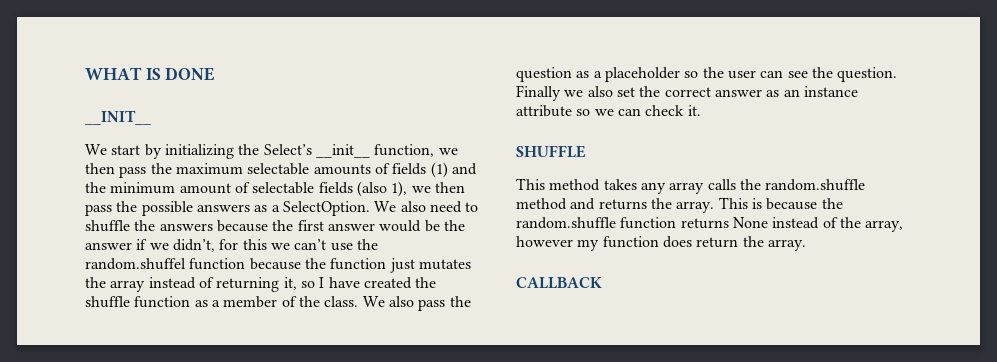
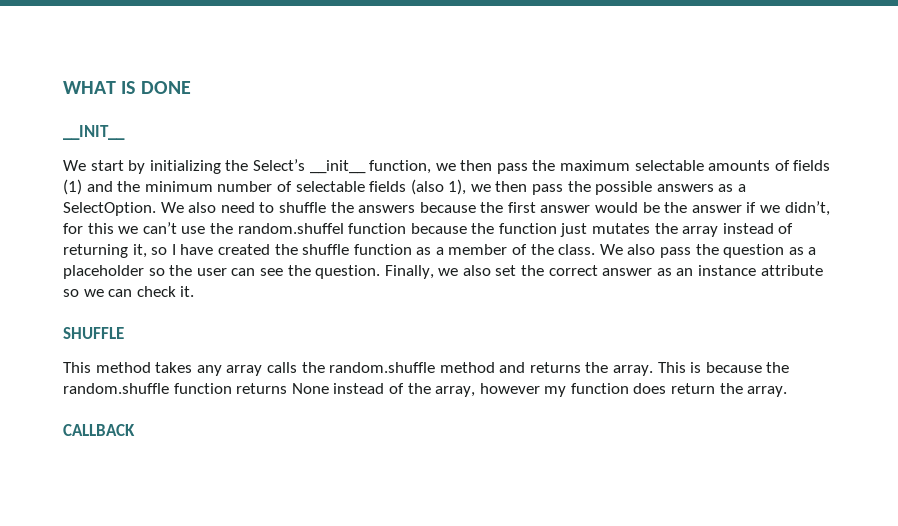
- We start by initializing the Select’s __init__ function, we then pass the maximum selectable amounts of fields (1) and the minimum amount of selectable fields (also 1), we then pass the possible answers as a SelectOption.
+ We start by initializing the Select’s __init__ function, we then pass the maximum selectable amounts of fields (1) and the minimum number of selectable fields (also 1), we then pass the possible answers as a SelectOption.
- Finally we also set the correct answer as an instance attribute so we can check it.
+ Finally, we also set the correct answer as an instance attribute so we can check it.

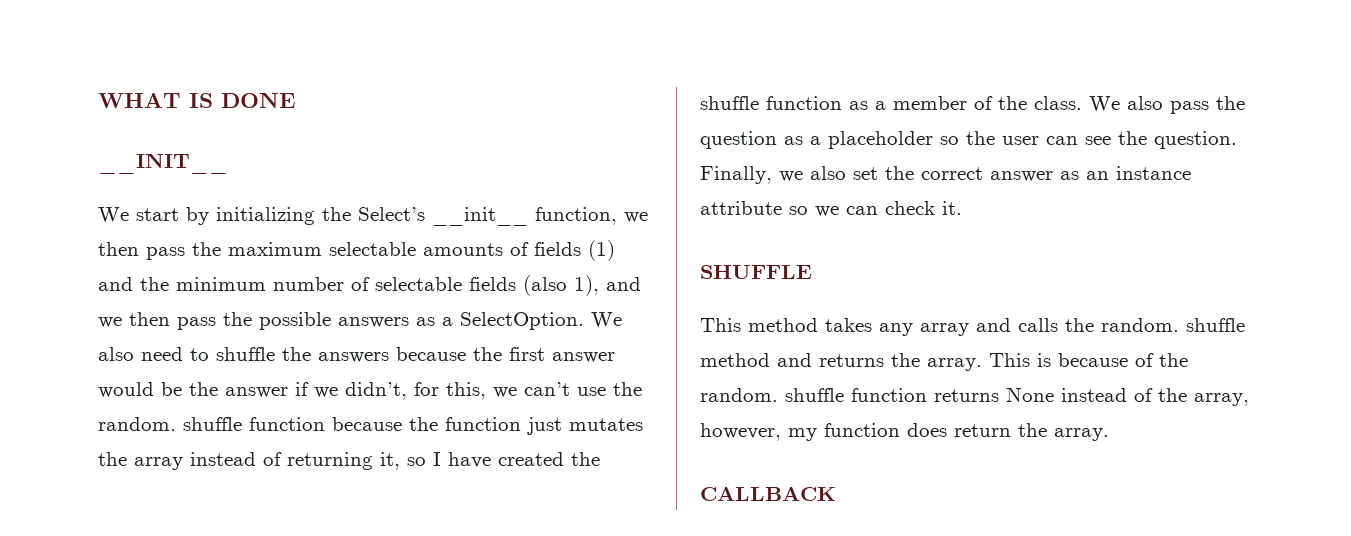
- We start by initializing the Select’s __init__ function, we then pass the maximum selectable amounts of fields (1) and the minimum number of selectable fields (also 1), we then pass the possible answers as a SelectOption.
+ We start by initializing the Select’s __init__ function, we then pass the maximum selectable amounts of fields (1) and the minimum number of selectable fields (also 1), and we then pass the possible answers as a SelectOption.
- We also need to shuffle the answers because the first answer would be the answer if we didn’t, for this we can’t use the random.shuffel function because the function just mutates the array instead of returning it, so I have created the shuffle function as a member of the class.
+ We also need to shuffle the answers because the first answer would be the answer if we didn’t, for this, we can’t use the random. shuffle function because the function just mutates the array instead of returning it, so I have created the shuffle function as a member of the class.
- This method takes any array calls the random.shuffle method and returns the array.
+ This method takes any array and calls the random. shuffle method and returns the array.
- This is because the random.shuffle function returns None instead of the array, however my function does return the array.
+ This is because of the random. shuffle function returns None instead of the array, however, my function does return the array.

